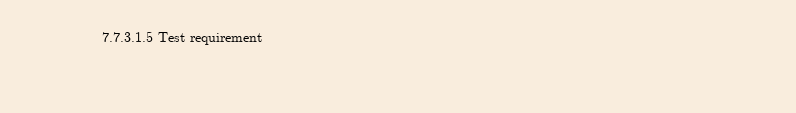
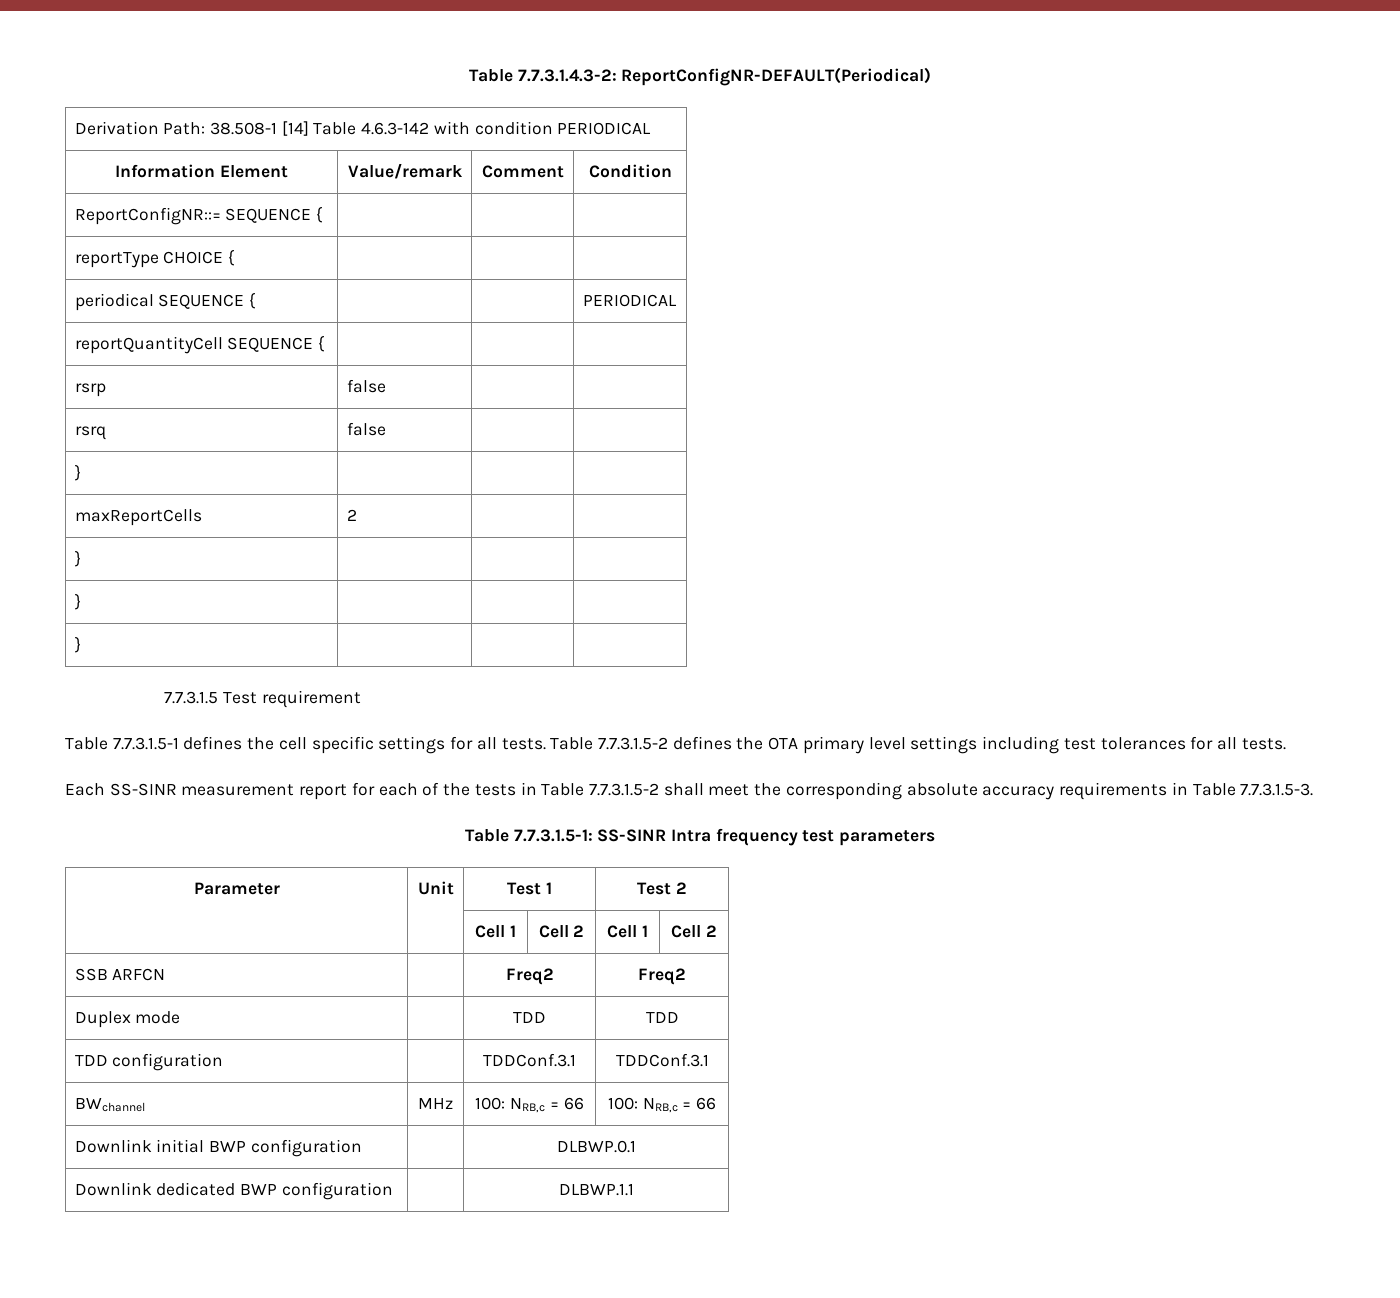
+ Table 7.7.3.1.4.3-2: ReportConfigNR-DEFAULT(Periodical)
+ Derivation Path: 38.508-1 [14] Table 4.6.3-142 with condition PERIODICAL
+ Information Element | Value/remark | Comment | Condition
+ ReportConfigNR::= SEQUENCE { | | |
+ reportType CHOICE { | | |
+ periodical SEQUENCE { | | | PERIODICAL
+ reportQuantityCell SEQUENCE { | | |
+ rsrp | false | |
+ rsrq | false | |
+ } | | |
+ maxReportCells | 2 | |
+ } | | |
+ } | | |
+ } | | |
  7.7.3.1.5 Test requirement
+ Table 7.7.3.1.5-1 defines the cell specific settings for all tests. Table 7.7.3.1.5-2 defines the OTA primary level settings including test tolerances for all tests.
+ Each SS-SINR measurement report for each of the tests in Table 7.7.3.1.5-2 shall meet the corresponding absolute accuracy requirements in Table 7.7.3.1.5-3.
+ Table 7.7.3.1.5-1: SS-SINR Intra frequency test parameters
+ Parameter | Unit | Test 1 | Test 2
+ | | Cell 1 | Cell 2 | Cell 1 | Cell 2
+ SSB ARFCN | | Freq2 | Freq2
+ Duplex mode | | TDD | TDD
+ TDD configuration | | TDDConf.3.1 | TDDConf.3.1
+ BWchannel | MHz | 100: NRB,c = 66 | 100: NRB,c = 66
+ Downlink initial BWP configuration | | DLBWP.0.1
+ Downlink dedicated BWP configuration | | DLBWP.1.1

